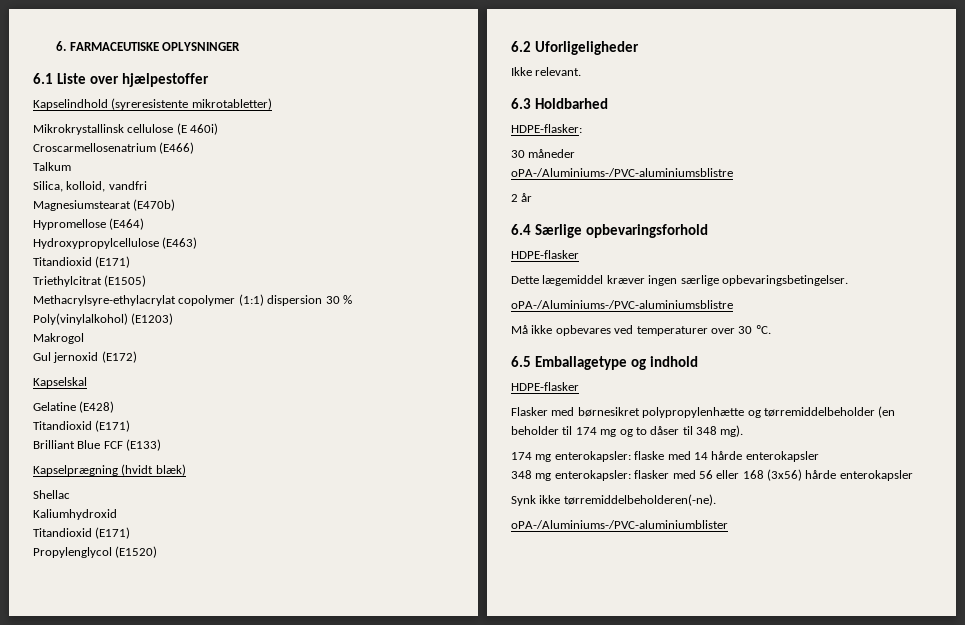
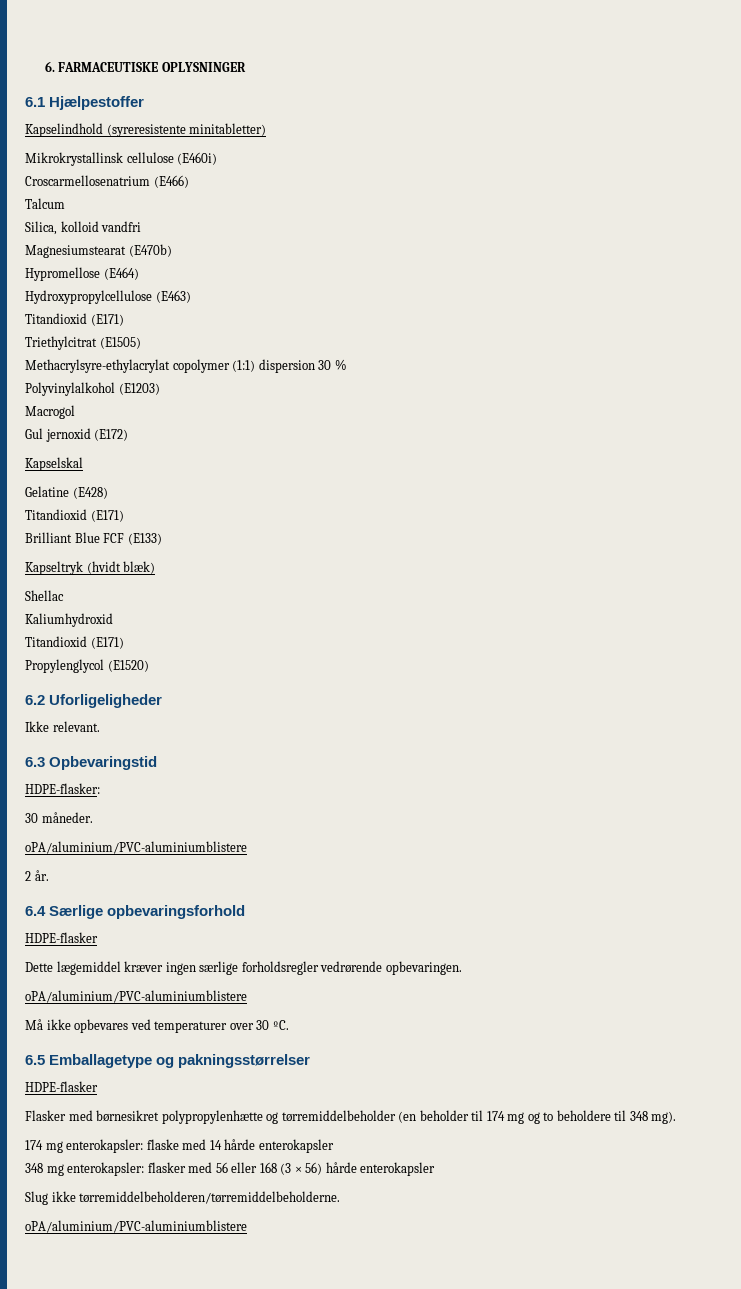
- 6.1 Liste over hjælpestoffer
+ 6.1 Hjælpestoffer
- Kapselindhold (syreresistente mikrotabletter)
+ Kapselindhold (syreresistente minitabletter)
- Mikrokrystallinsk cellulose (E 460i)
+ Mikrokrystallinsk cellulose (E460i)
- Talkum
+ Talcum
- Silica, kolloid, vandfri
+ Silica, kolloid vandfri
- Poly(vinylalkohol) (E1203)
+ Polyvinylalkohol (E1203)
- Makrogol
+ Macrogol
- Kapselprægning (hvidt blæk)
+ Kapseltryk (hvidt blæk)
- 6.3 Holdbarhed
+ 6.3 Opbevaringstid
- 30 måneder
- oPA-/Aluminiums-/PVC-aluminiumsblistre
+ 30 måneder.
+ oPA/aluminium/PVC-aluminiumblistere
- 2 år
+ 2 år.
- Dette lægemiddel kræver ingen særlige opbevaringsbetingelser.
- oPA-/Aluminiums-/PVC-aluminiumsblistre
+ Dette lægemiddel kræver ingen særlige forholdsregler vedrørende opbevaringen.
+ oPA/aluminium/PVC-aluminiumblistere
- 6.5 Emballagetype og indhold
+ 6.5 Emballagetype og pakningsstørrelser
- Flasker med børnesikret polypropylenhætte og tørremiddelbeholder (en beholder til 174 mg og to dåser til 348 mg).
+ Flasker med børnesikret polypropylenhætte og tørremiddelbeholder (en beholder til 174 mg og to beholdere til 348 mg).
- 348 mg enterokapsler: flasker med 56 eller 168 (3x56) hårde enterokapsler
- Synk ikke tørremiddelbeholderen(-ne).
- oPA-/Aluminiums-/PVC-aluminiumblister
+ 348 mg enterokapsler: flasker med 56 eller 168 (3 × 56) hårde enterokapsler
+ Slug ikke tørremiddelbeholderen/tørremiddelbeholderne.
+ oPA/aluminium/PVC-aluminiumblistere

